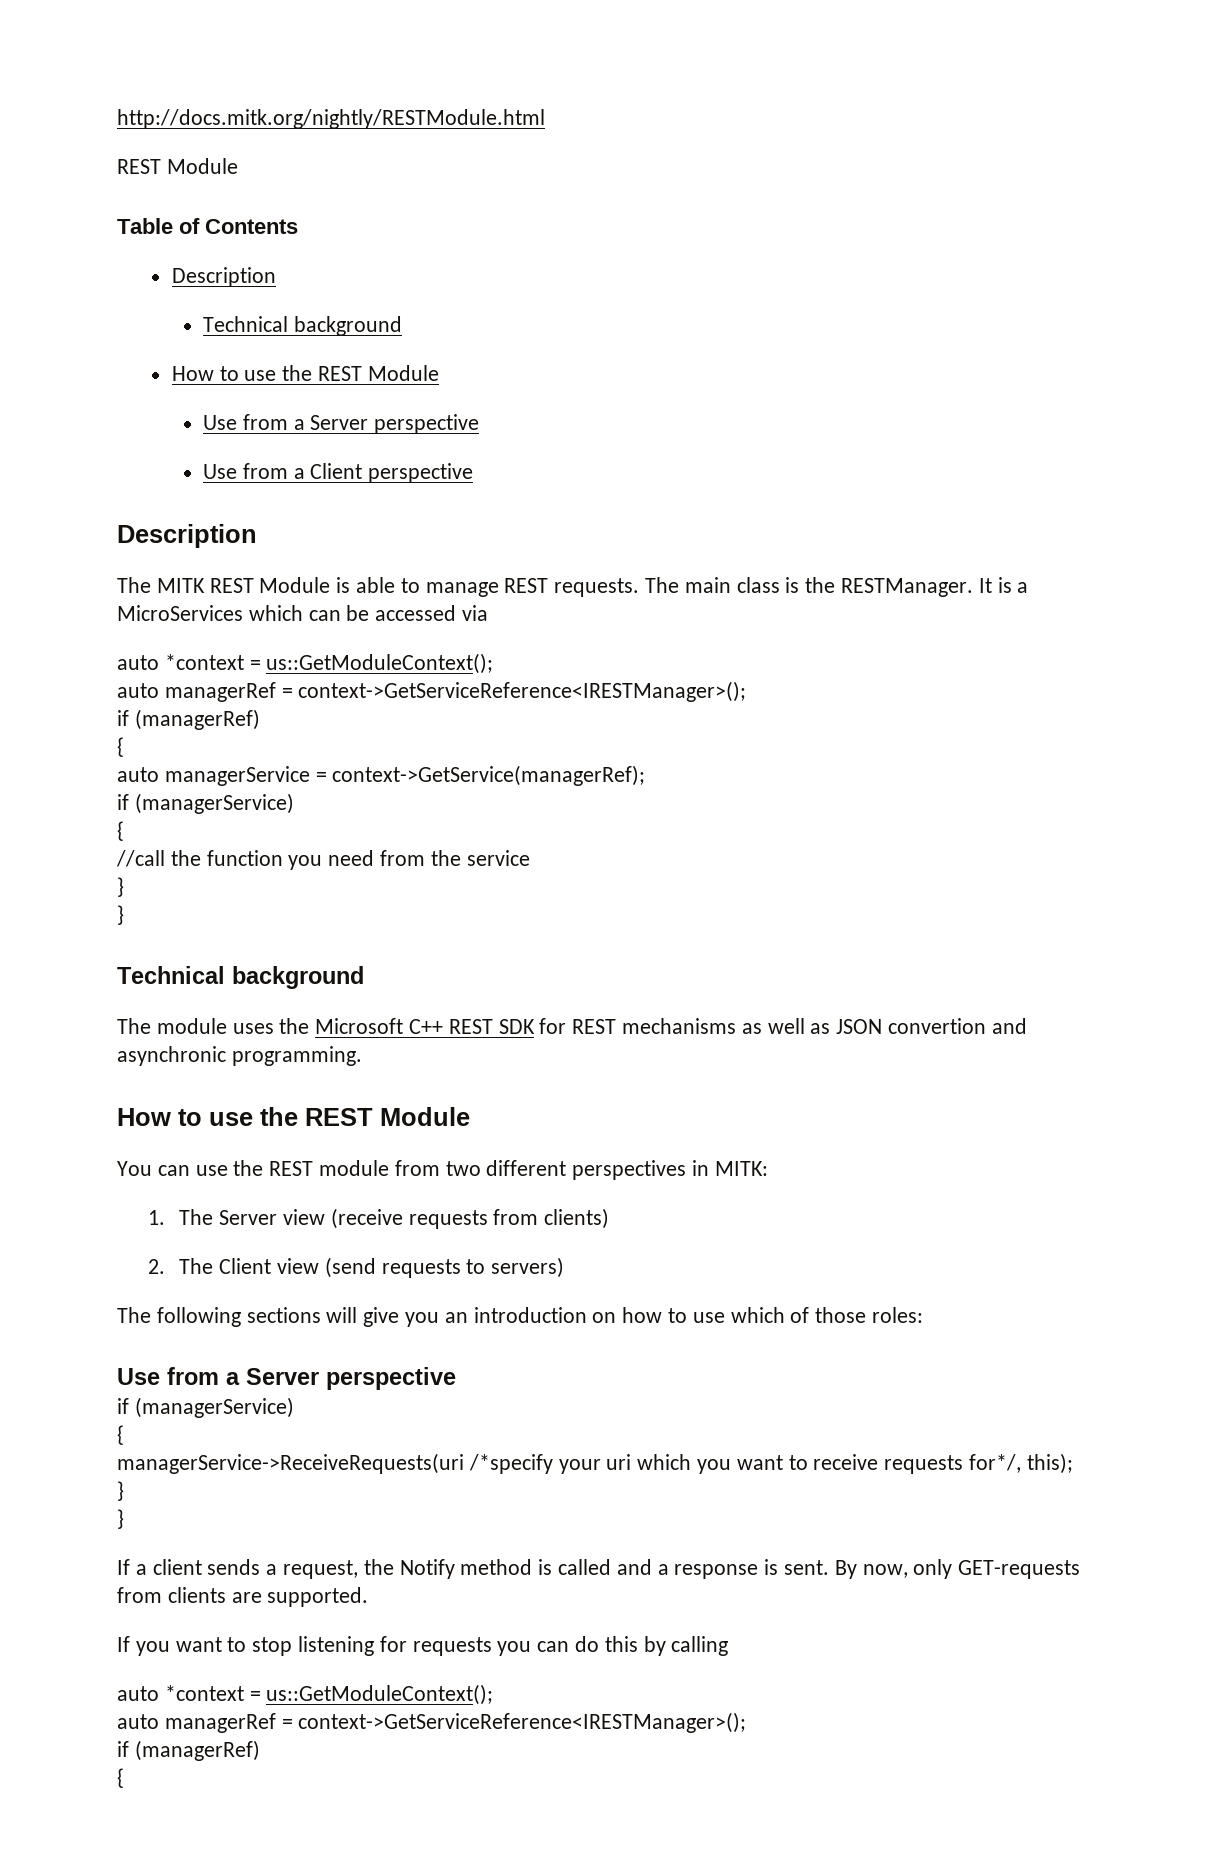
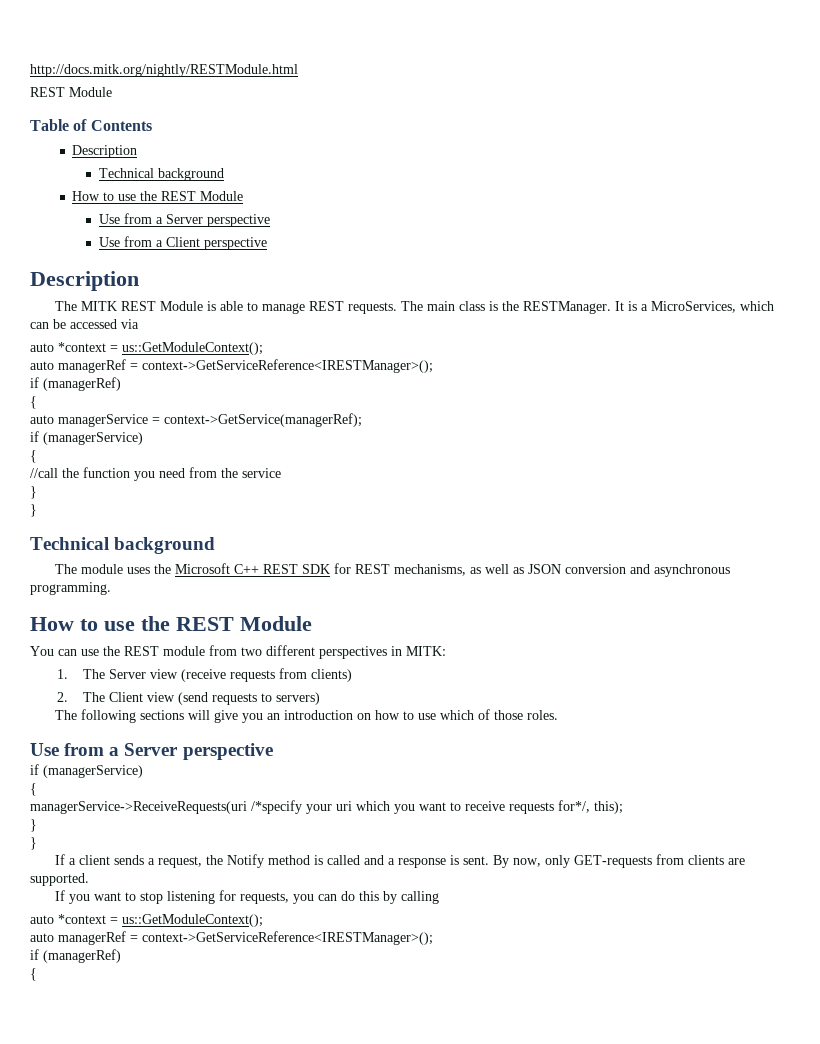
- It is a MicroServices which can be accessed via
+ It is a MicroServices, which can be accessed via
- The module uses the Microsoft C++ REST SDK for REST mechanisms as well as JSON convertion and asynchronic programming.
+ The module uses the Microsoft C++ REST SDK for REST mechanisms, as well as JSON conversion and asynchronous programming.
- The following sections will give you an introduction on how to use which of those roles:
+ The following sections will give you an introduction on how to use which of those roles.
- If you want to stop listening for requests you can do this by calling
+ If you want to stop listening for requests, you can do this by calling

